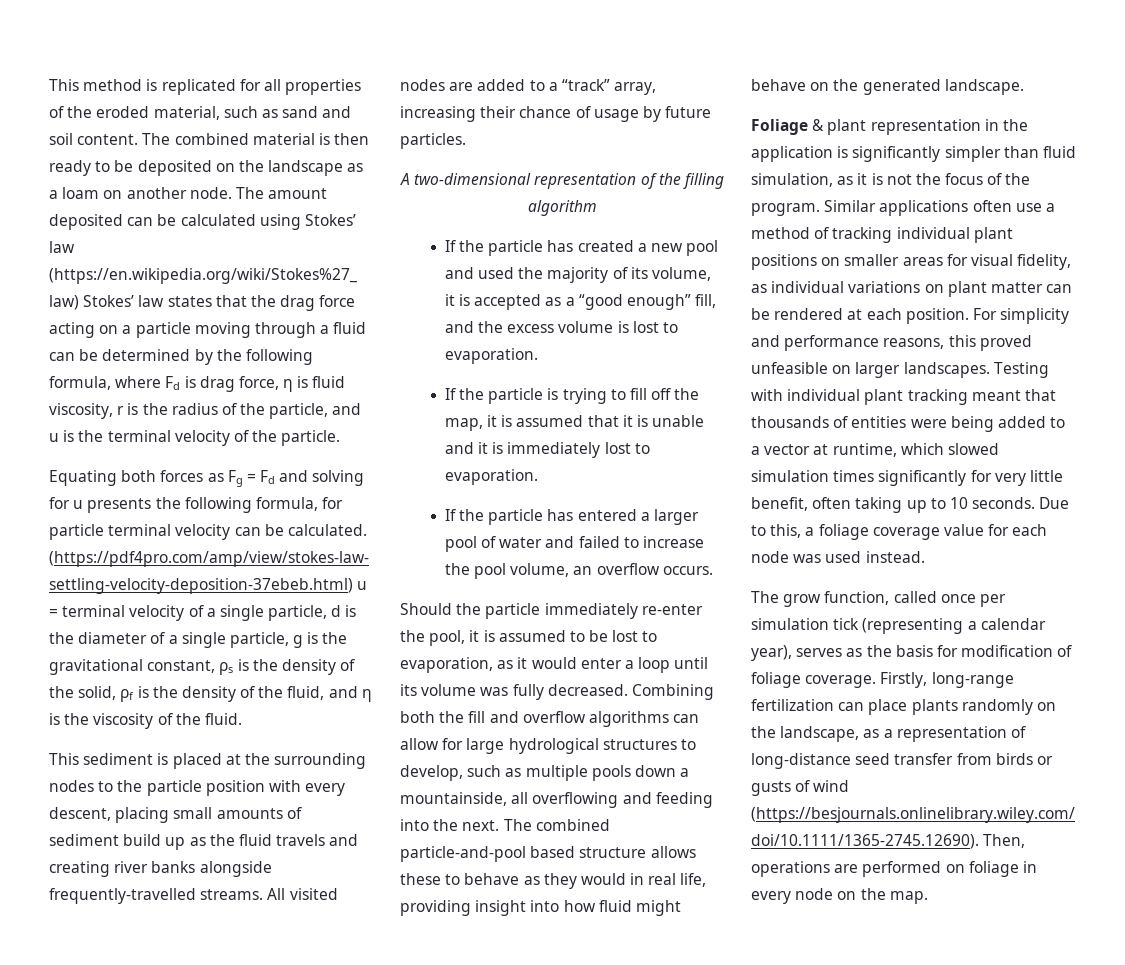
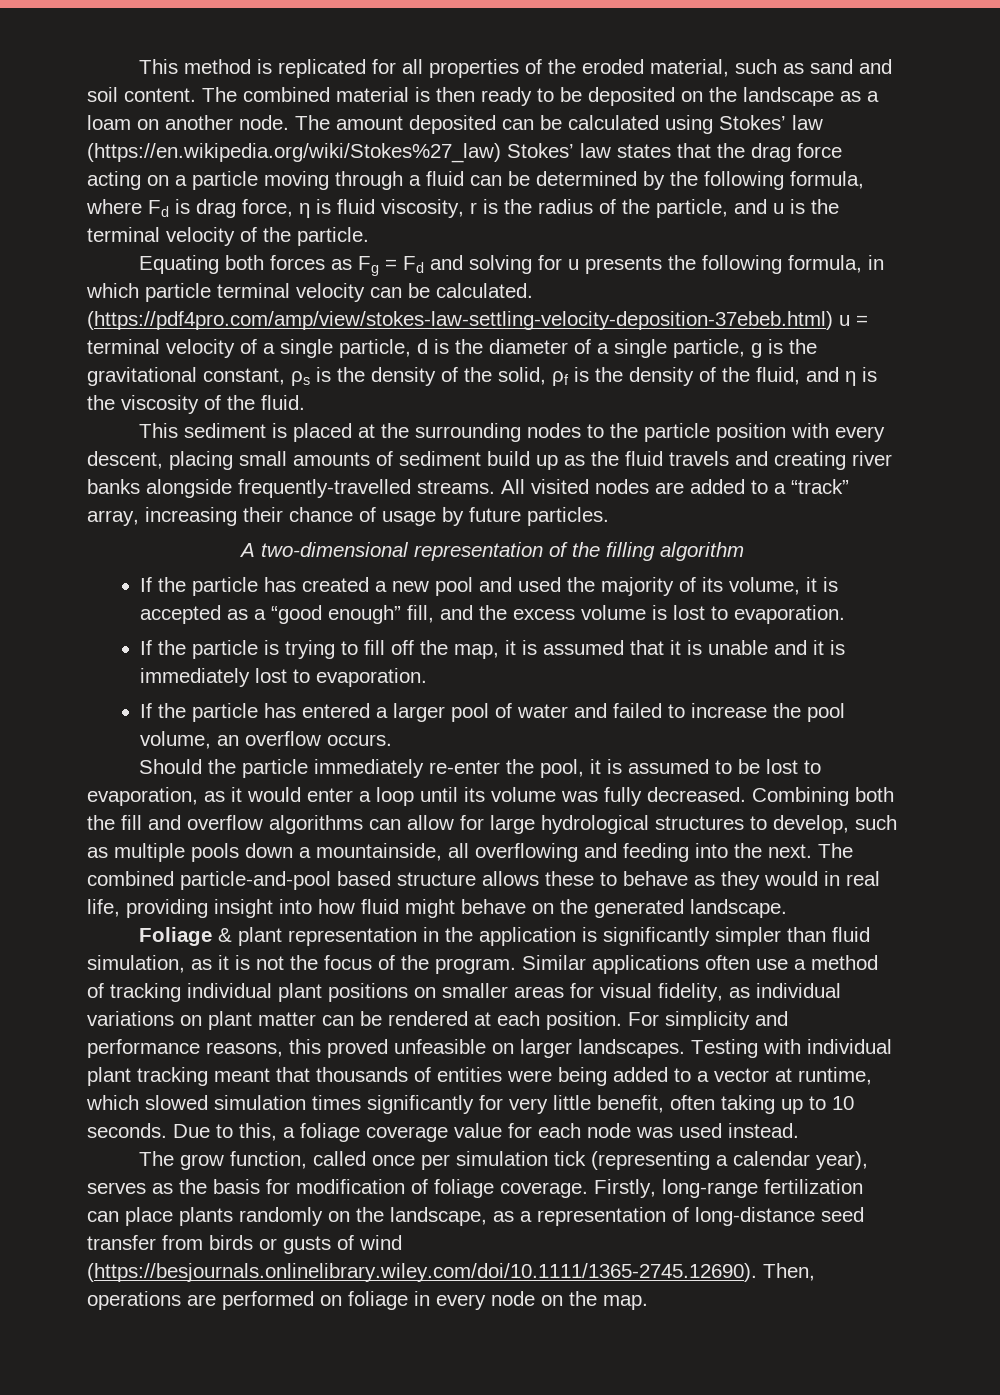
- Equating both forces as Fg = Fd and solving for u presents the following formula, for particle terminal velocity can be calculated.
+ Equating both forces as Fg = Fd and solving for u presents the following formula, in which particle terminal velocity can be calculated.

